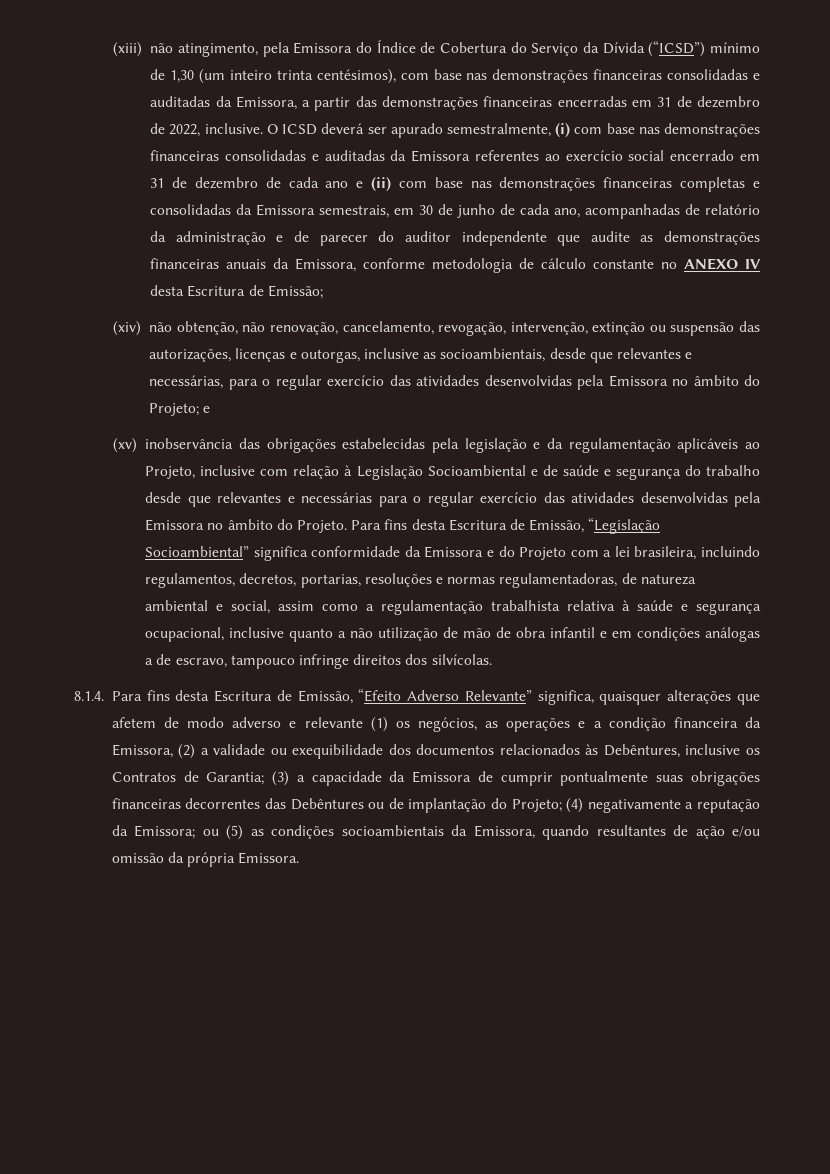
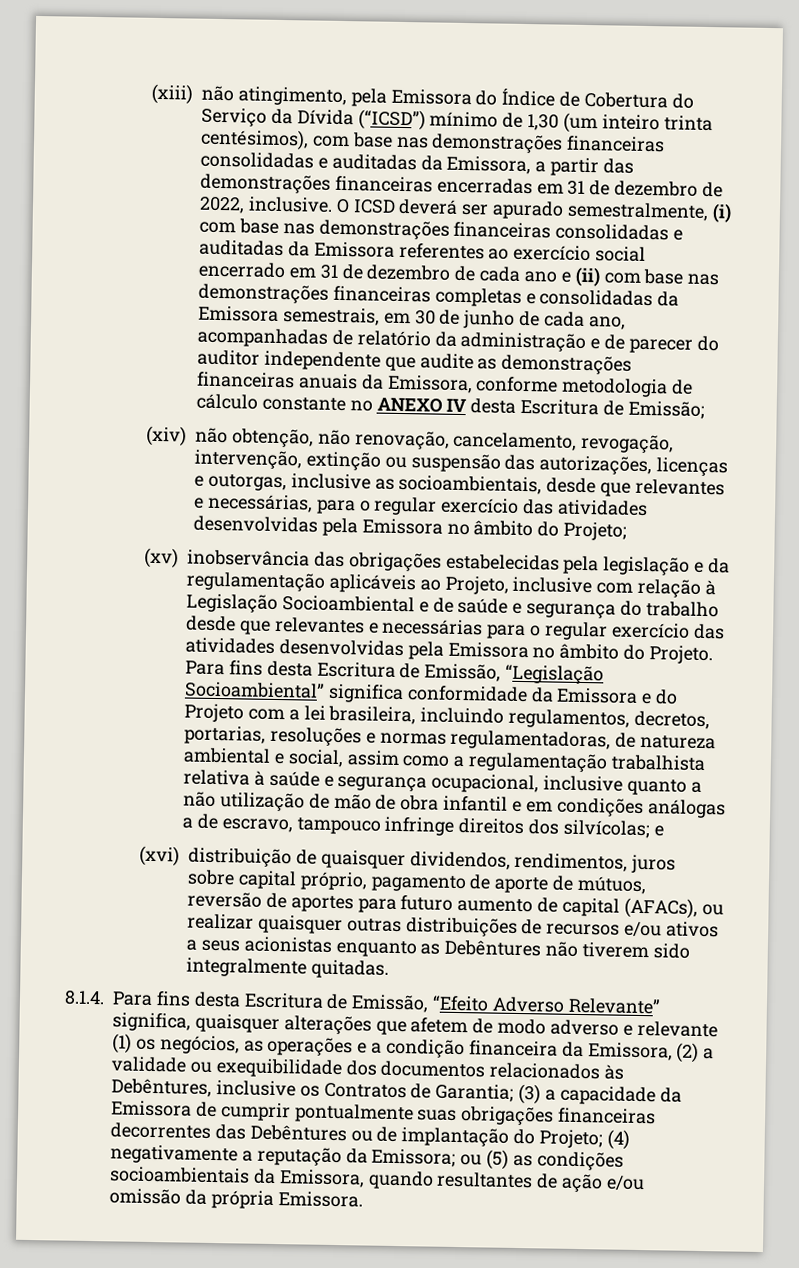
- (xiv) não obtenção, não renovação, cancelamento, revogação, intervenção, extinção ou suspensão das autorizações, licenças e outorgas, inclusive as socioambientais, desde que relevantes e necessárias, para o regular exercício das atividades desenvolvidas pela Emissora no âmbito do Projeto; e
+ (xiv) não obtenção, não renovação, cancelamento, revogação, intervenção, extinção ou suspensão das autorizações, licenças e outorgas, inclusive as socioambientais, desde que relevantes e necessárias, para o regular exercício das atividades desenvolvidas pela Emissora no âmbito do Projeto;
- Para fins desta Escritura de Emissão, “Legislação Socioambiental” significa conformidade da Emissora e do Projeto com a lei brasileira, incluindo regulamentos, decretos, portarias, resoluções e normas regulamentadoras, de natureza ambiental e social, assim como a regulamentação trabalhista relativa à saúde e segurança ocupacional, inclusive quanto a não utilização de mão de obra infantil e em condições análogas a de escravo, tampouco infringe direitos dos silvícolas.
+ Para fins desta Escritura de Emissão, “Legislação Socioambiental” significa conformidade da Emissora e do Projeto com a lei brasileira, incluindo regulamentos, decretos, portarias, resoluções e normas regulamentadoras, de natureza ambiental e social, assim como a regulamentação trabalhista relativa à saúde e segurança ocupacional, inclusive quanto a não utilização de mão de obra infantil e em condições análogas a de escravo, tampouco infringe direitos dos silvícolas; e
+ (xvi) distribuição de quaisquer dividendos, rendimentos, juros sobre capital próprio, pagamento de aporte de mútuos, reversão de aportes para futuro aumento de capital (AFACs), ou realizar quaisquer outras distribuições de recursos e/ou ativos a seus acionistas enquanto as Debêntures não tiverem sido integralmente quitadas.

